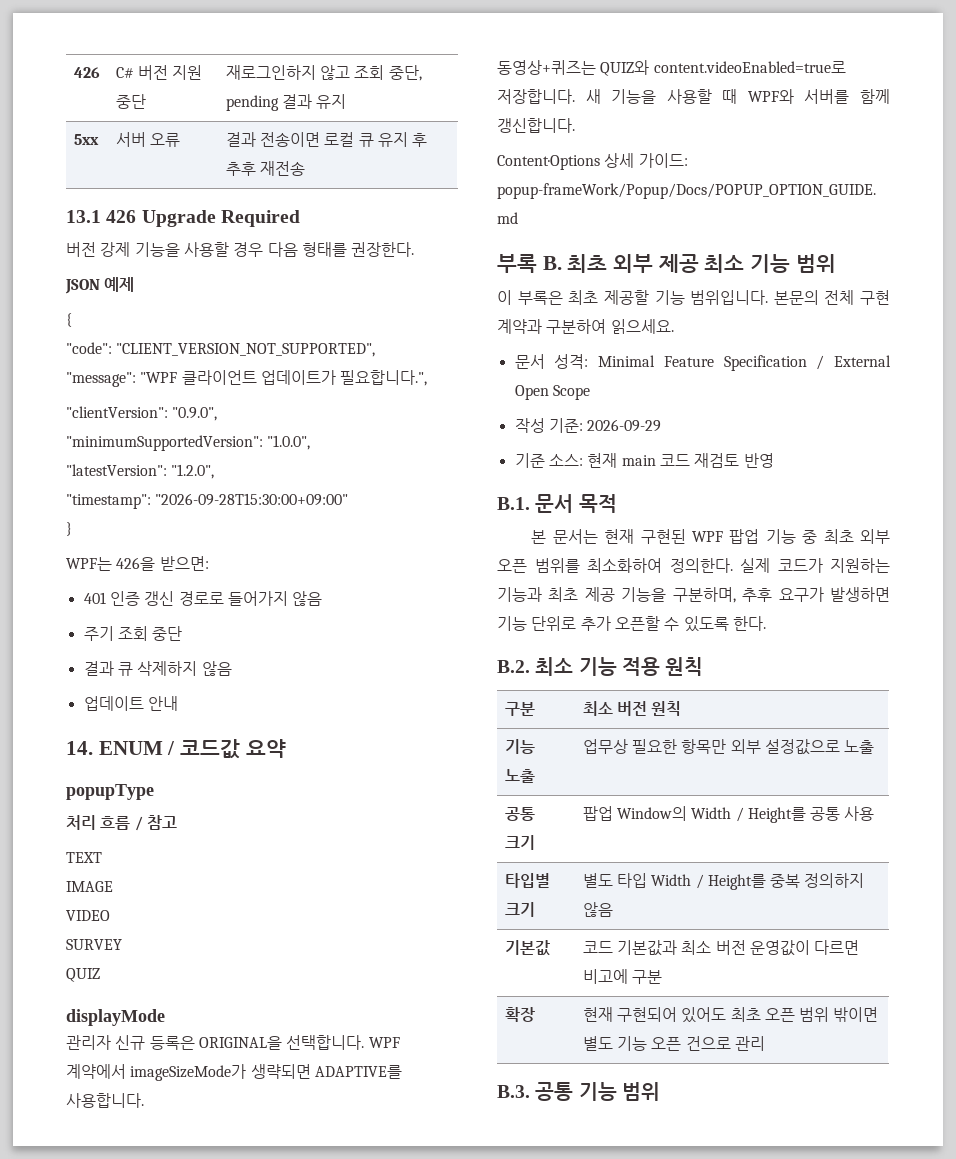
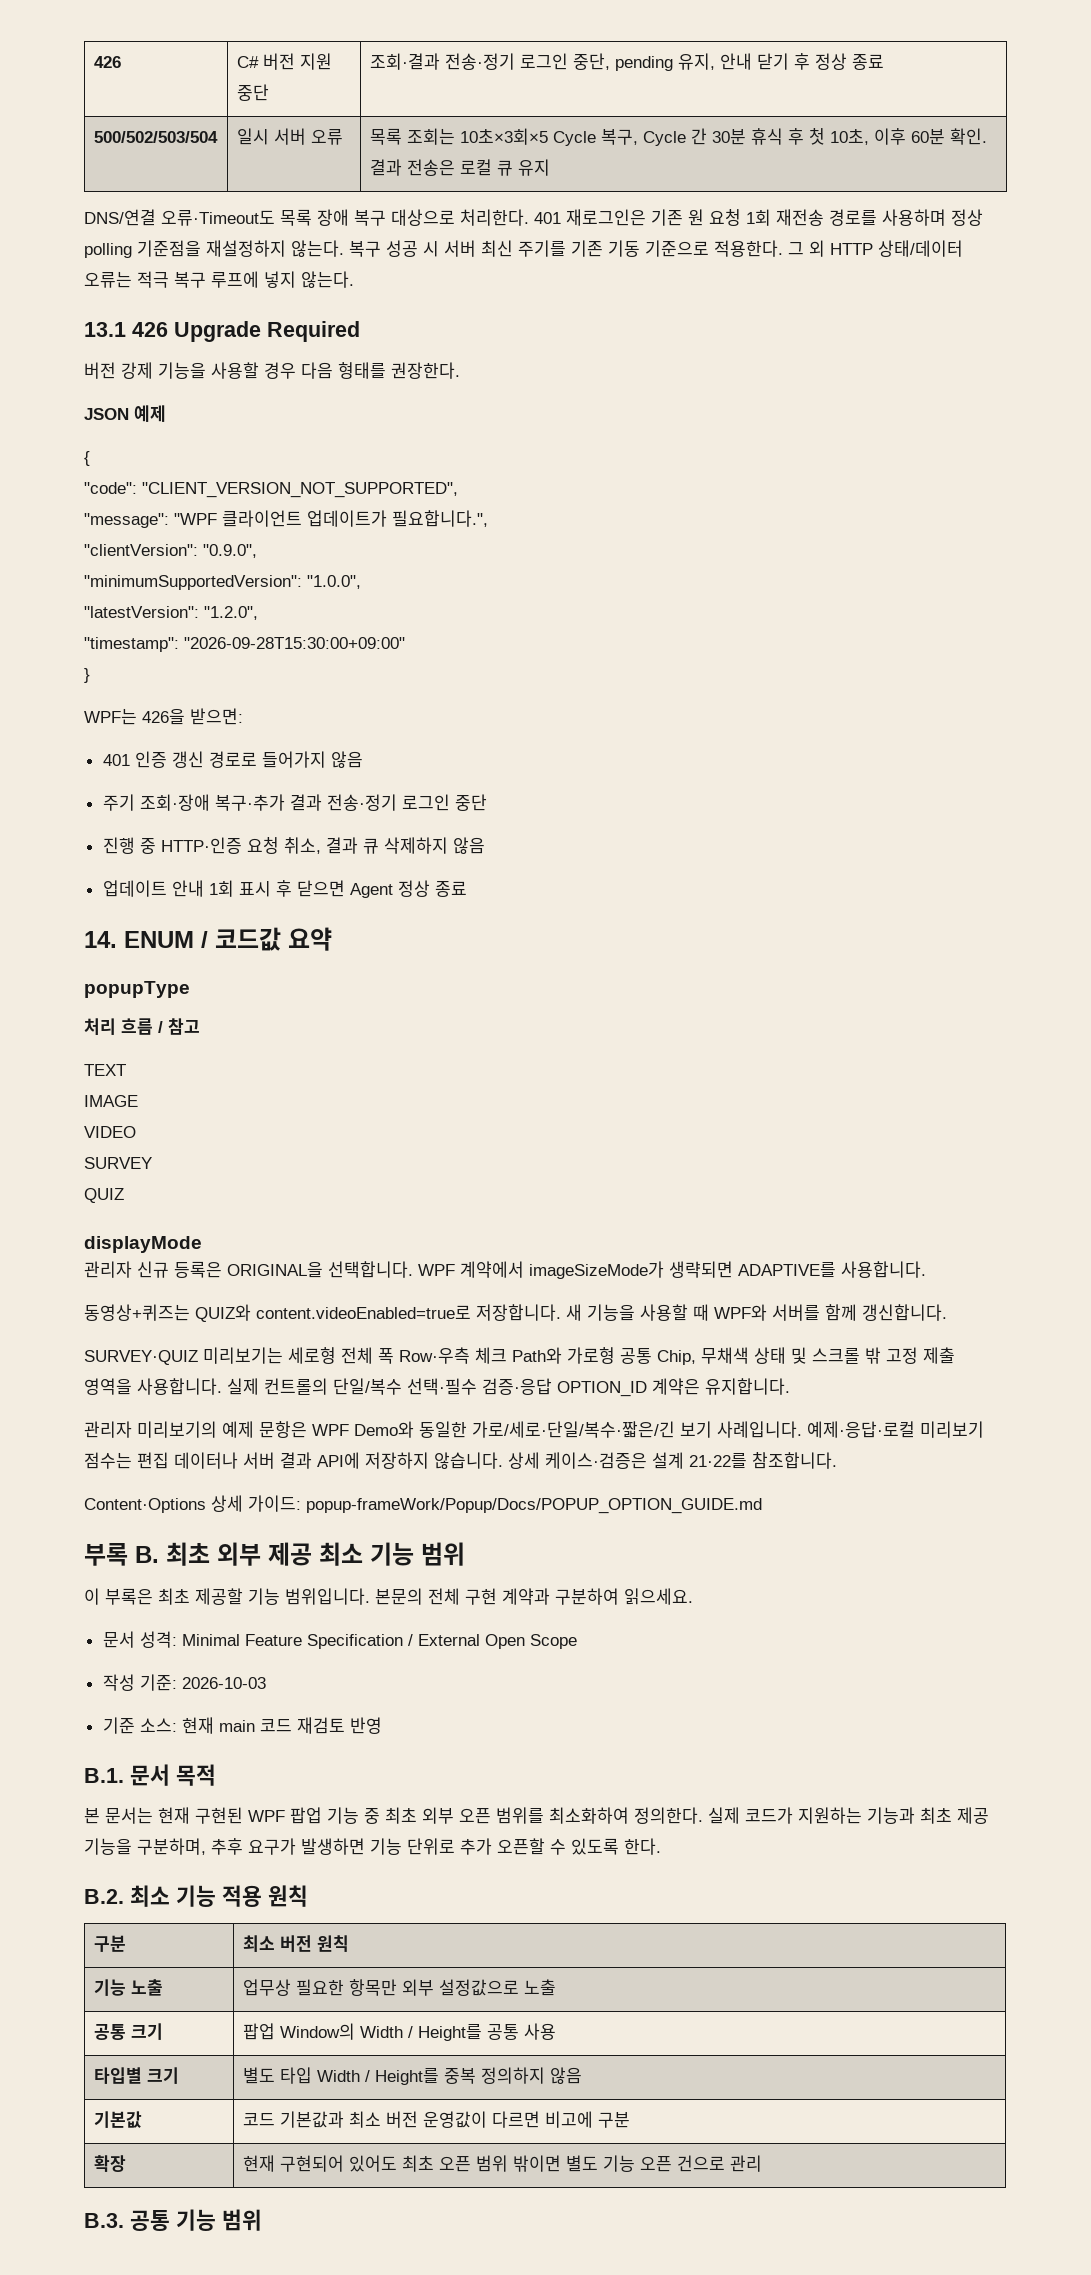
- 426 | C# 버전 지원 중단 | 재로그인하지 않고 조회 중단, pending 결과 유지
- 5xx | 서버 오류 | 결과 전송이면 로컬 큐 유지 후 추후 재전송
+ 426 | C# 버전 지원 중단 | 조회·결과 전송·정기 로그인 중단, pending 유지, 안내 닫기 후 정상 종료
+ 500/502/503/504 | 일시 서버 오류 | 목록 조회는 10초×3회×5 Cycle 복구, Cycle 간 30분 휴식 후 첫 10초, 이후 60분 확인. 결과 전송은 로컬 큐 유지
+ DNS/연결 오류·Timeout도 목록 장애 복구 대상으로 처리한다. 401 재로그인은 기존 원 요청 1회 재전송 경로를 사용하며 정상 polling 기준점을 재설정하지 않는다. 복구 성공 시 서버 최신 주기를 기존 기동 기준으로 적용한다. 그 외 HTTP 상태/데이터 오류는 적극 복구 루프에 넣지 않는다.
- 주기 조회 중단
- 결과 큐 삭제하지 않음
+ 주기 조회·장애 복구·추가 결과 전송·정기 로그인 중단
+ 진행 중 HTTP·인증 요청 취소, 결과 큐 삭제하지 않음
- 업데이트 안내
+ 업데이트 안내 1회 표시 후 닫으면 Agent 정상 종료
+ SURVEY·QUIZ 미리보기는 세로형 전체 폭 Row·우측 체크 Path와 가로형 공통 Chip, 무채색 상태 및 스크롤 밖 고정 제출 영역을 사용합니다. 실제 컨트롤의 단일/복수 선택·필수 검증·응답 OPTION_ID 계약은 유지합니다.
+ 관리자 미리보기의 예제 문항은 WPF Demo와 동일한 가로/세로·단일/복수·짧은/긴 보기 사례입니다. 예제·응답·로컬 미리보기 점수는 편집 데이터나 서버 결과 API에 저장하지 않습니다. 상세 케이스·검증은 설계 21·22를 참조합니다.
- 작성 기준: 2026-09-29
+ 작성 기준: 2026-10-03

